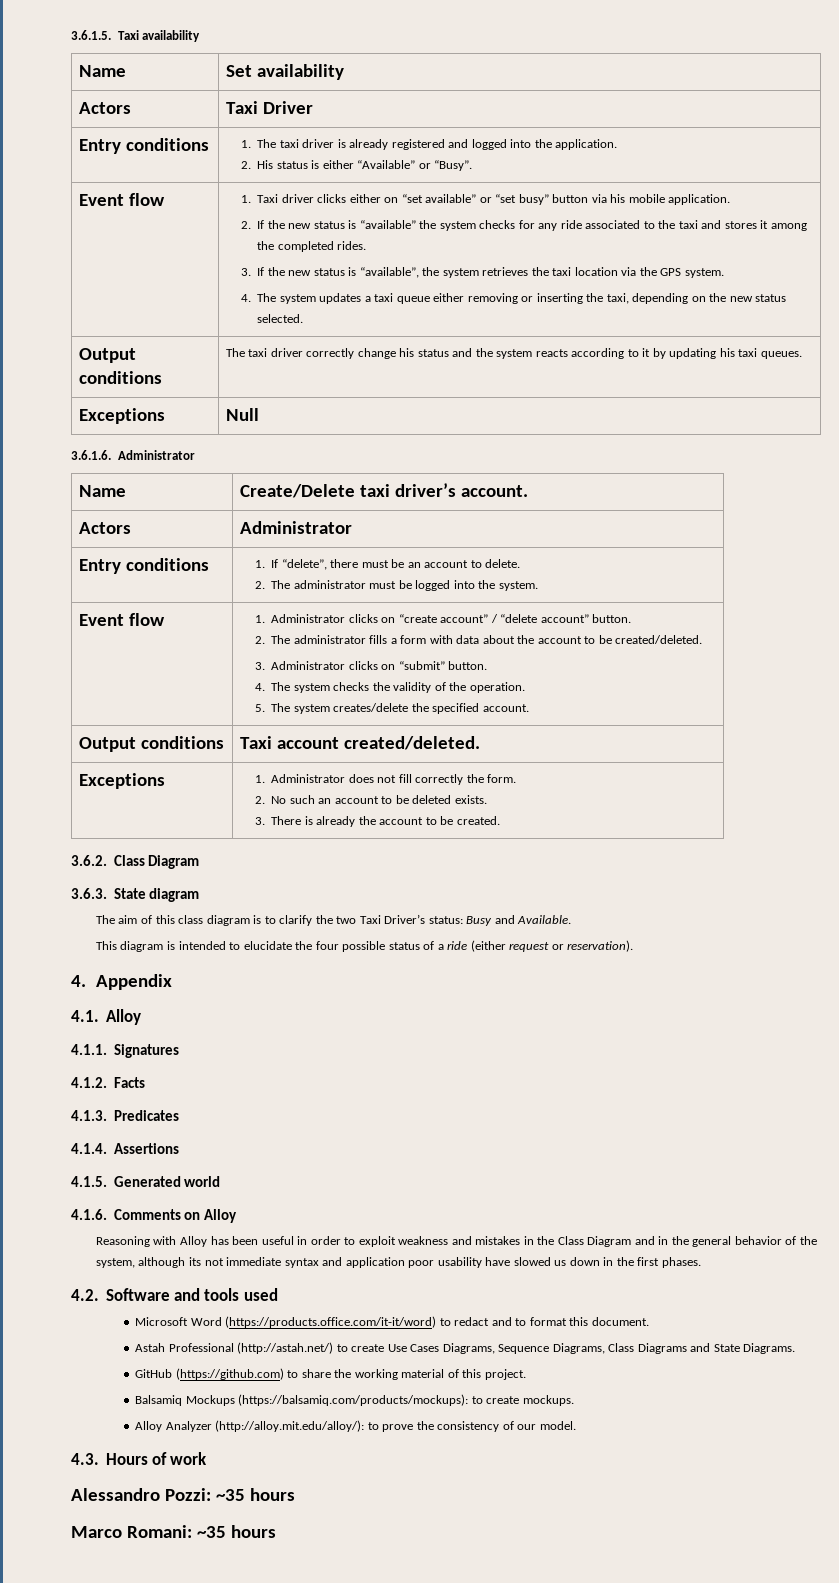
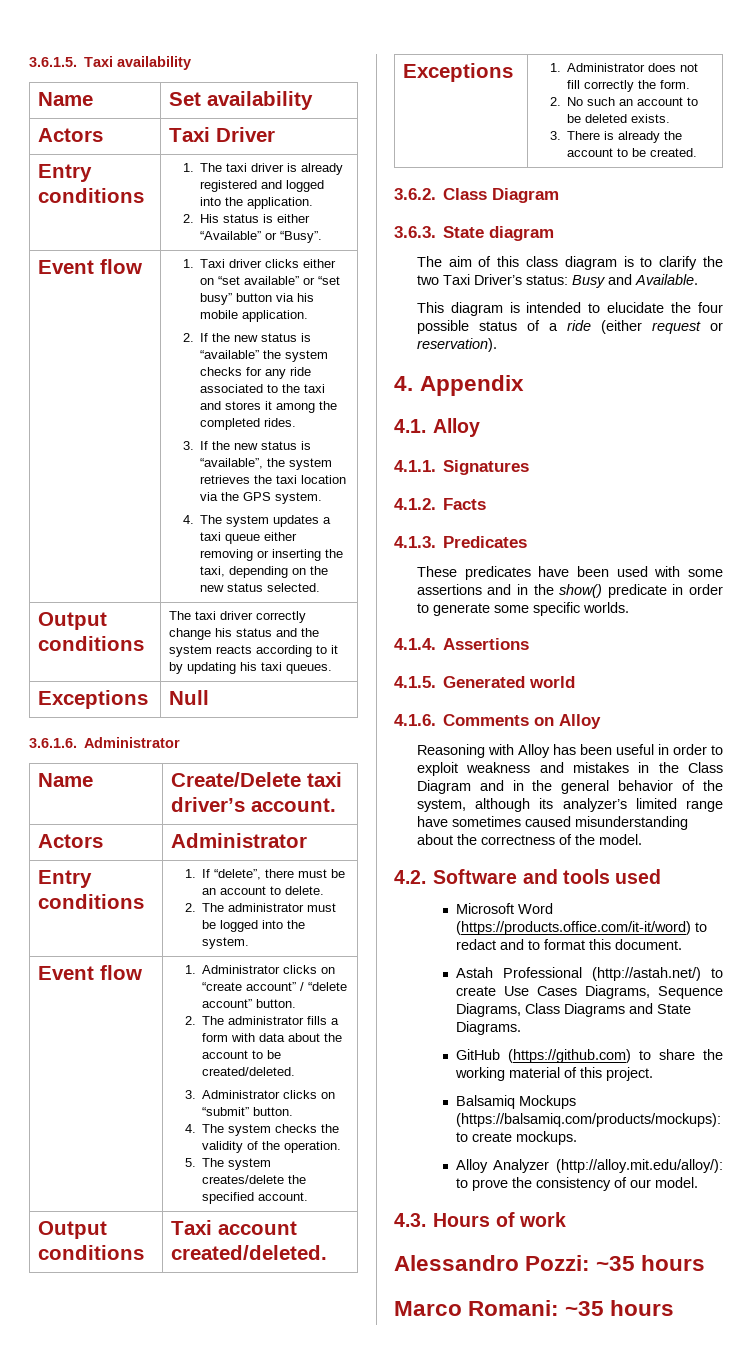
+ These predicates have been used with some assertions and in the show() predicate in order to generate some specific worlds.
- Reasoning with Alloy has been useful in order to exploit weakness and mistakes in the Class Diagram and in the general behavior of the system, although its not immediate syntax and application poor usability have slowed us down in the first phases.
+ Reasoning with Alloy has been useful in order to exploit weakness and mistakes in the Class Diagram and in the general behavior of the system, although its analyzer’s limited range have sometimes caused misunderstanding about the correctness of the model.

